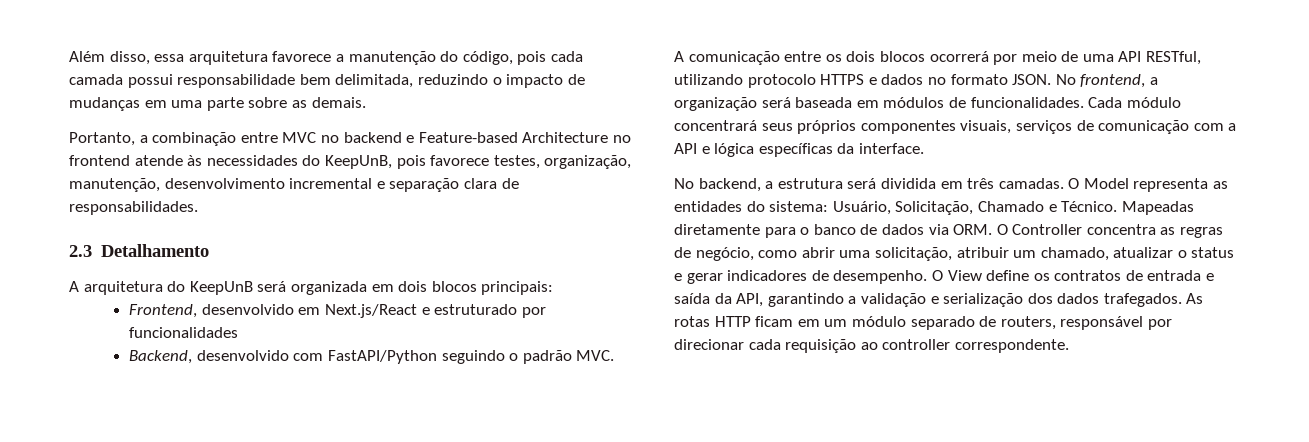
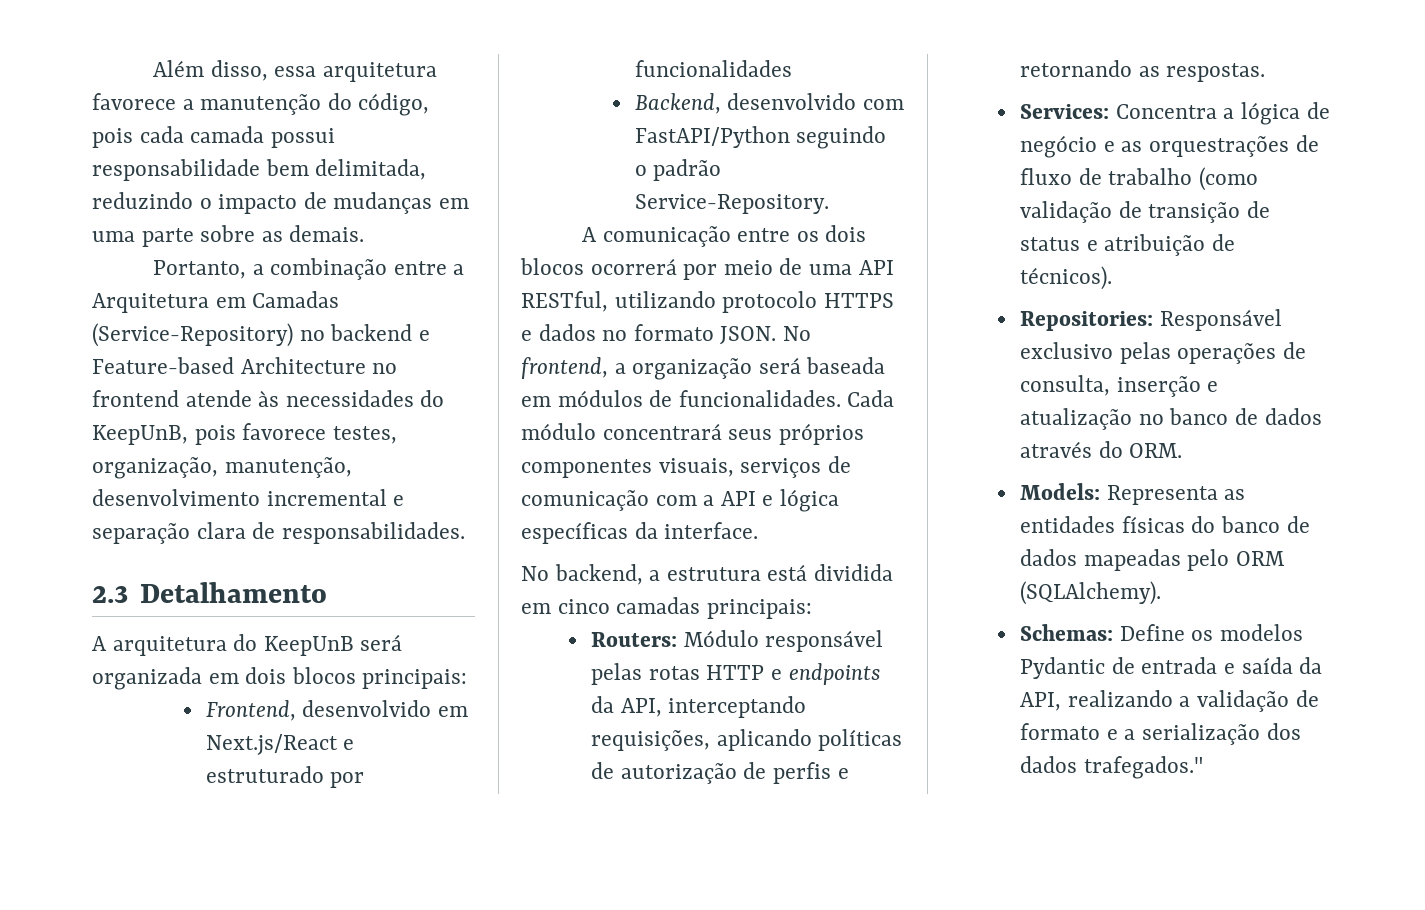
- Portanto, a combinação entre MVC no backend e Feature-based Architecture no frontend atende às necessidades do KeepUnB, pois favorece testes, organização, manutenção, desenvolvimento incremental e separação clara de responsabilidades.
+ Portanto, a combinação entre a Arquitetura em Camadas (Service-Repository) no backend e Feature-based Architecture no frontend atende às necessidades do KeepUnB, pois favorece testes, organização, manutenção, desenvolvimento incremental e separação clara de responsabilidades.
- Backend, desenvolvido com FastAPI/Python seguindo o padrão MVC.
+ Backend, desenvolvido com FastAPI/Python seguindo o padrão Service-Repository.
- No backend, a estrutura será dividida em três camadas. O Model representa as entidades do sistema: Usuário, Solicitação, Chamado e Técnico. Mapeadas diretamente para o banco de dados via ORM. O Controller concentra as regras de negócio, como abrir uma solicitação, atribuir um chamado, atualizar o status e gerar indicadores de desempenho. O View define os contratos de entrada e saída da API, garantindo a validação e serialização dos dados trafegados. As rotas HTTP ficam em um módulo separado de routers, responsável por direcionar cada requisição ao controller correspondente.
+ No backend, a estrutura está dividida em cinco camadas principais:
+ Routers: Módulo responsável pelas rotas HTTP e endpoints da API, interceptando requisições, aplicando políticas de autorização de perfis e retornando as respostas.
+ Services: Concentra a lógica de negócio e as orquestrações de fluxo de trabalho (como validação de transição de status e atribuição de técnicos).
+ Repositories: Responsável exclusivo pelas operações de consulta, inserção e atualização no banco de dados através do ORM.
+ Models: Representa as entidades físicas do banco de dados mapeadas pelo ORM (SQLAlchemy).
+ Schemas: Define os modelos Pydantic de entrada e saída da API, realizando a validação de formato e a serialização dos dados trafegados."

